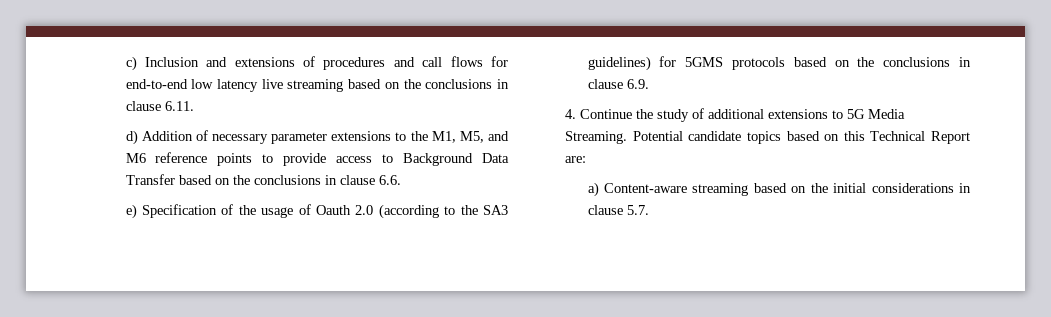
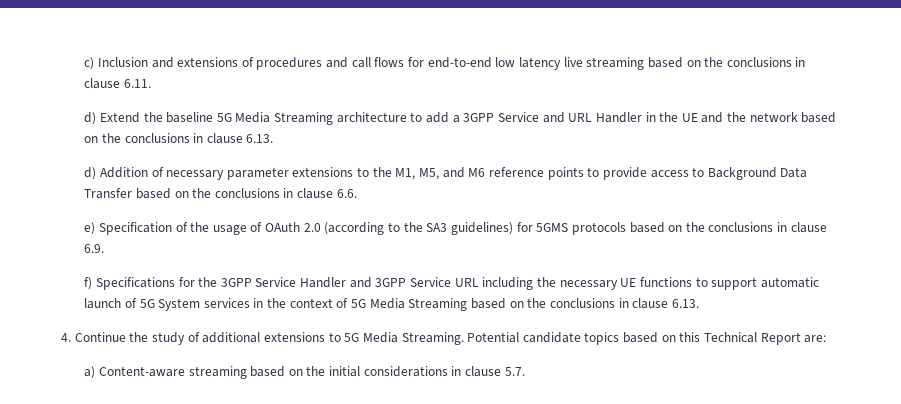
+ d) Extend the baseline 5G Media Streaming architecture to add a 3GPP Service and URL Handler in the UE and the network based on the conclusions in clause 6.13.
- e) Specification of the usage of Oauth 2.0 (according to the SA3 guidelines) for 5GMS protocols based on the conclusions in clause 6.9.
+ e) Specification of the usage of OAuth 2.0 (according to the SA3 guidelines) for 5GMS protocols based on the conclusions in clause 6.9.
+ f) Specifications for the 3GPP Service Handler and 3GPP Service URL including the necessary UE functions to support automatic launch of 5G System services in the context of 5G Media Streaming based on the conclusions in clause 6.13.

